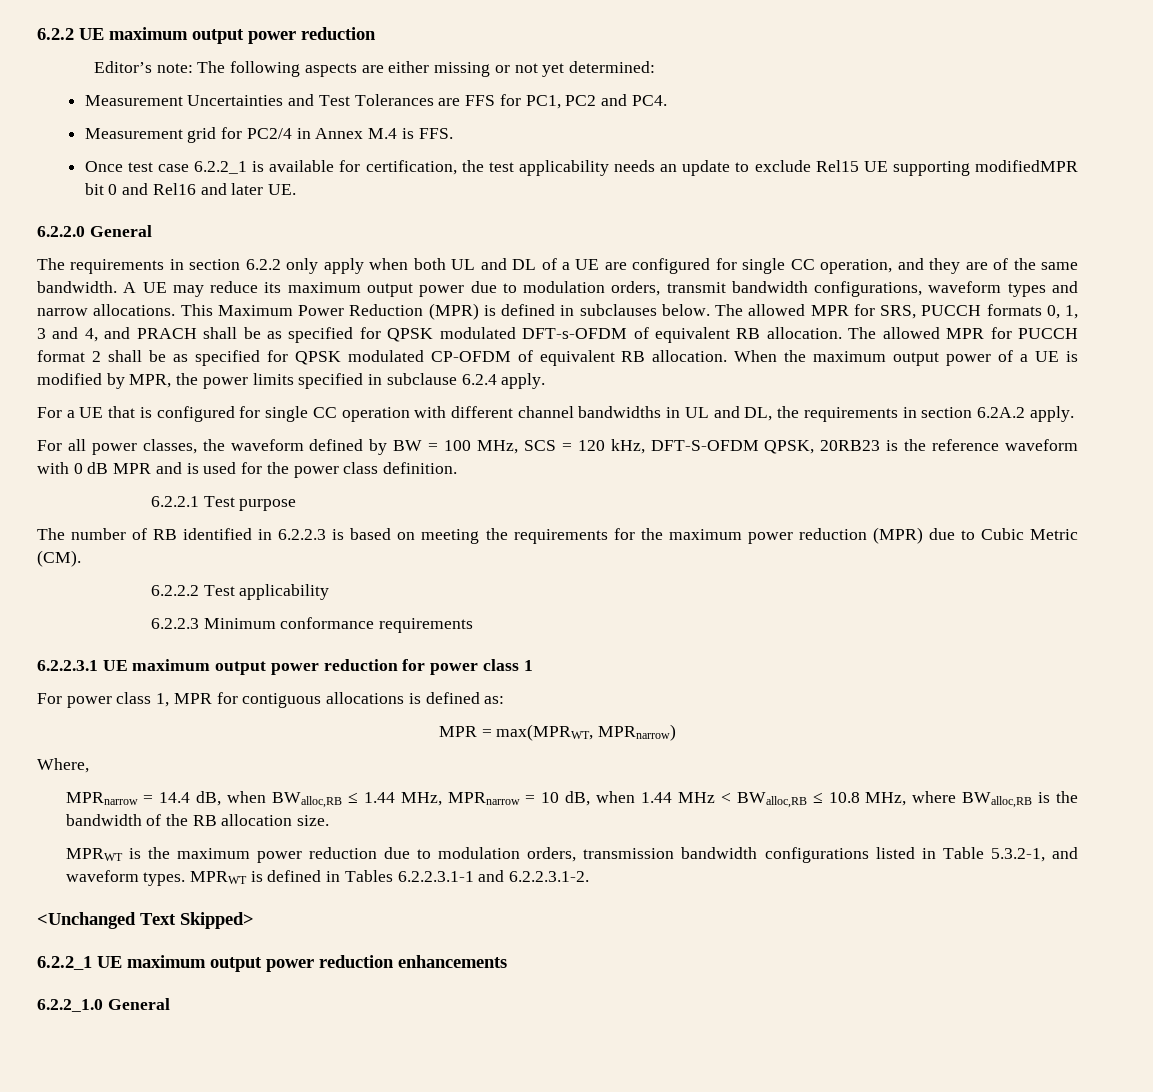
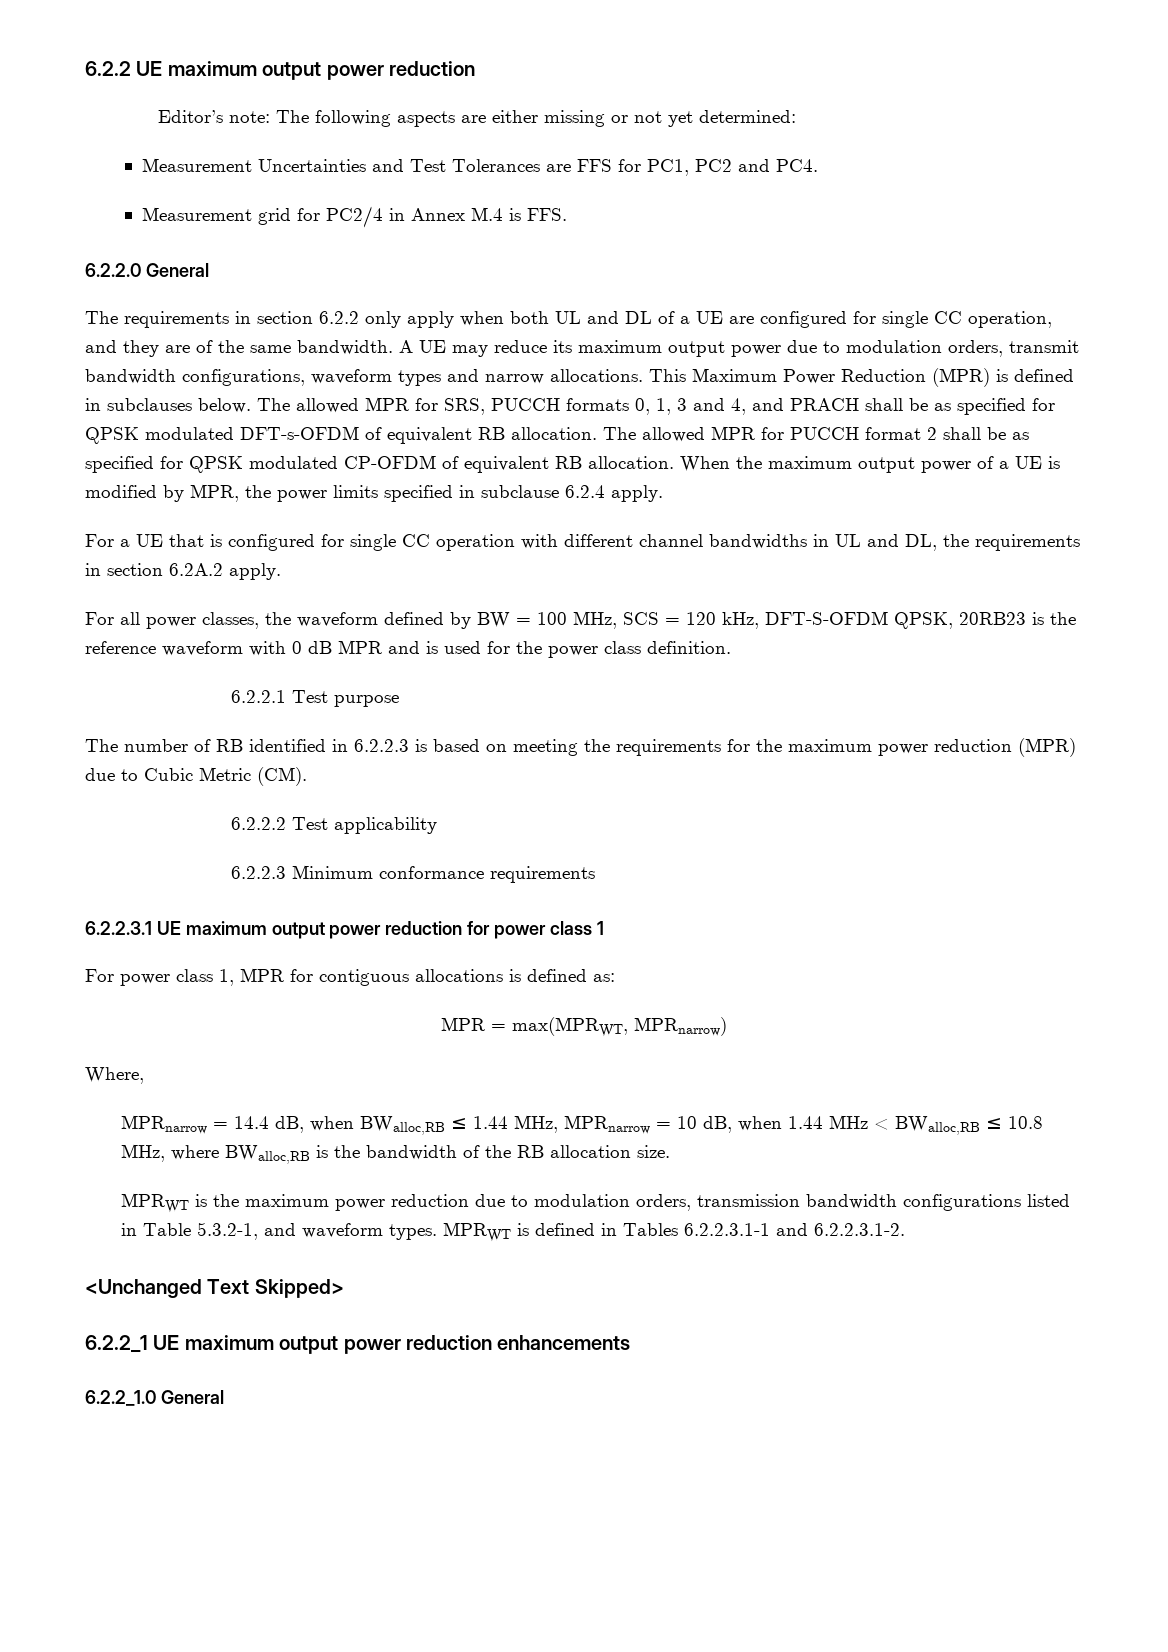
- Once test case 6.2.2_1 is available for certification, the test applicability needs an update to exclude Rel15 UE supporting modifiedMPR bit 0 and Rel16 and later UE.

